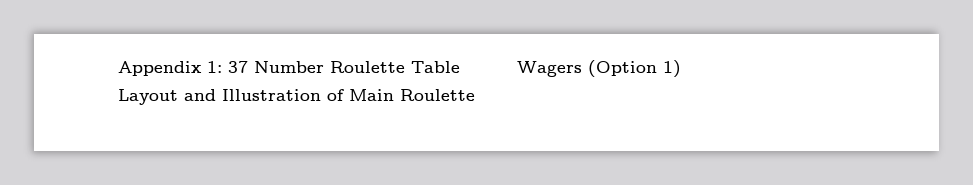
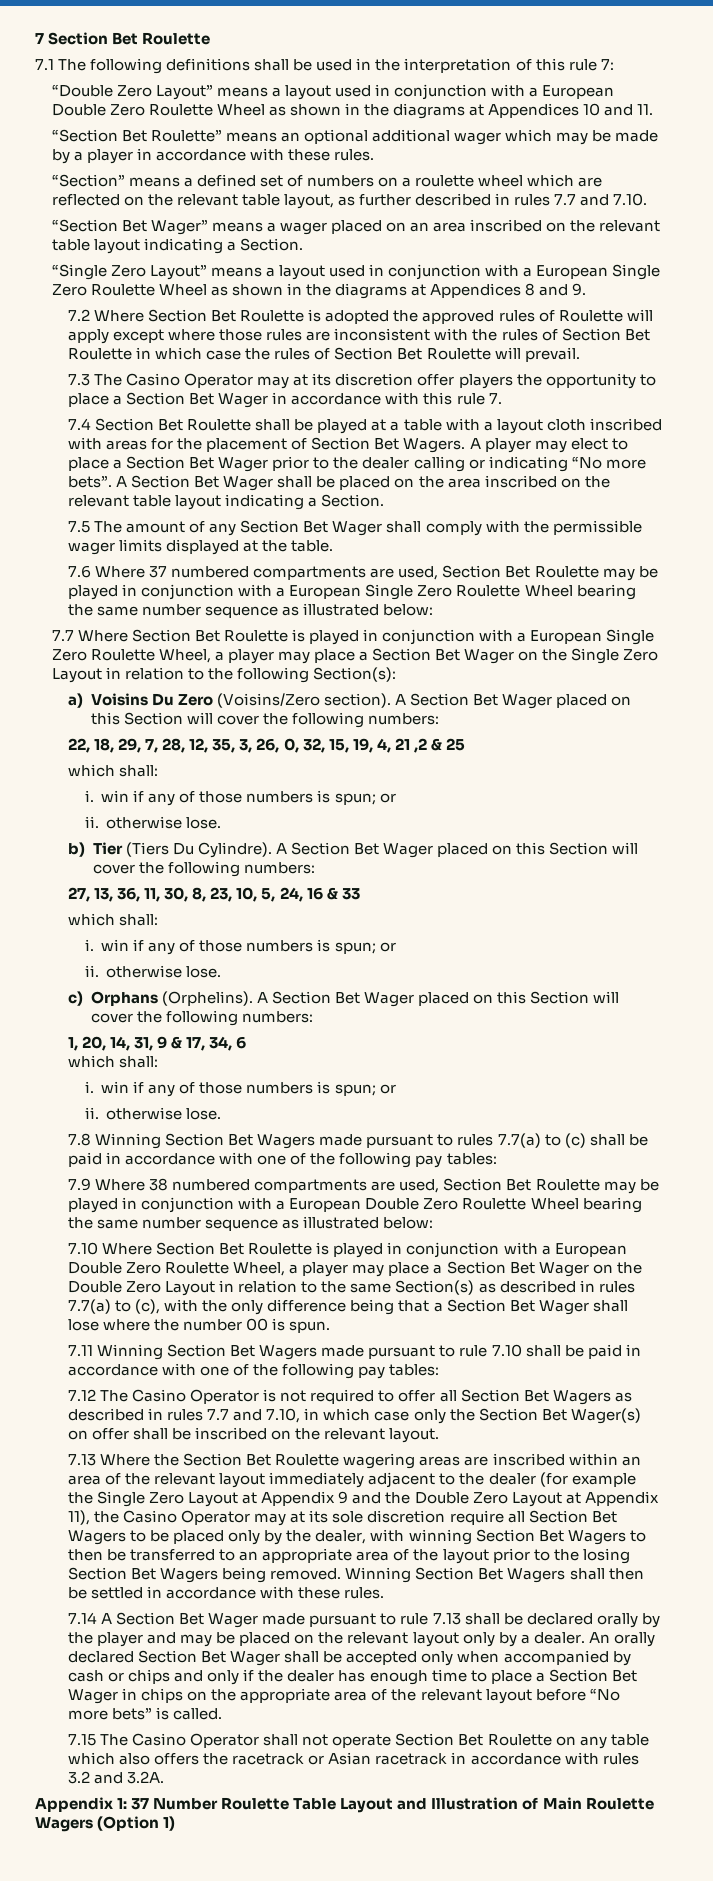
+ 7 Section Bet Roulette
+ 7.1 The following definitions shall be used in the interpretation of this rule 7:
+ “Double Zero Layout” means a layout used in conjunction with a European Double Zero Roulette Wheel as shown in the diagrams at Appendices 10 and 11.
+ “Section Bet Roulette” means an optional additional wager which may be made by a player in accordance with these rules.
+ “Section” means a defined set of numbers on a roulette wheel which are reflected on the relevant table layout, as further described in rules 7.7 and 7.10.
+ “Section Bet Wager” means a wager placed on an area inscribed on the relevant table layout indicating a Section.
+ “Single Zero Layout” means a layout used in conjunction with a European Single Zero Roulette Wheel as shown in the diagrams at Appendices 8 and 9.
+ 7.2 Where Section Bet Roulette is adopted the approved rules of Roulette will apply except where those rules are inconsistent with the rules of Section Bet Roulette in which case the rules of Section Bet Roulette will prevail.
+ 7.3 The Casino Operator may at its discretion offer players the opportunity to place a Section Bet Wager in accordance with this rule 7.
+ 7.4 Section Bet Roulette shall be played at a table with a layout cloth inscribed with areas for the placement of Section Bet Wagers. A player may elect to place a Section Bet Wager prior to the dealer calling or indicating “No more bets”. A Section Bet Wager shall be placed on the area inscribed on the relevant table layout indicating a Section.
+ 7.5 The amount of any Section Bet Wager shall comply with the permissible wager limits displayed at the table.
+ 7.6 Where 37 numbered compartments are used, Section Bet Roulette may be played in conjunction with a European Single Zero Roulette Wheel bearing the same number sequence as illustrated below:
+ 7.7 Where Section Bet Roulette is played in conjunction with a European Single Zero Roulette Wheel, a player may place a Section Bet Wager on the Single Zero Layout in relation to the following Section(s):
+ a) Voisins Du Zero (Voisins/Zero section). A Section Bet Wager placed on this Section will cover the following numbers:
+ 22, 18, 29, 7, 28, 12, 35, 3, 26, 0, 32, 15, 19, 4, 21 ,2 & 25
+ which shall:
+ i. win if any of those numbers is spun; or
+ ii. otherwise lose.
+ b) Tier (Tiers Du Cylindre). A Section Bet Wager placed on this Section will cover the following numbers:
+ 27, 13, 36, 11, 30, 8, 23, 10, 5, 24, 16 & 33
+ which shall:
+ i. win if any of those numbers is spun; or
+ ii. otherwise lose.
+ c) Orphans (Orphelins). A Section Bet Wager placed on this Section will cover the following numbers:
+ 1, 20, 14, 31, 9 & 17, 34, 6
+ which shall:
+ i. win if any of those numbers is spun; or
+ ii. otherwise lose.
+ 7.8 Winning Section Bet Wagers made pursuant to rules 7.7(a) to (c) shall be paid in accordance with one of the following pay tables:
+ 7.9 Where 38 numbered compartments are used, Section Bet Roulette may be played in conjunction with a European Double Zero Roulette Wheel bearing the same number sequence as illustrated below:
+ 7.10 Where Section Bet Roulette is played in conjunction with a European Double Zero Roulette Wheel, a player may place a Section Bet Wager on the Double Zero Layout in relation to the same Section(s) as described in rules 7.7(a) to (c), with the only difference being that a Section Bet Wager shall lose where the number 00 is spun.
+ 7.11 Winning Section Bet Wagers made pursuant to rule 7.10 shall be paid in accordance with one of the following pay tables:
+ 7.12 The Casino Operator is not required to offer all Section Bet Wagers as described in rules 7.7 and 7.10, in which case only the Section Bet Wager(s) on offer shall be inscribed on the relevant layout.
+ 7.13 Where the Section Bet Roulette wagering areas are inscribed within an area of the relevant layout immediately adjacent to the dealer (for example the Single Zero Layout at Appendix 9 and the Double Zero Layout at Appendix 11), the Casino Operator may at its sole discretion require all Section Bet Wagers to be placed only by the dealer, with winning Section Bet Wagers to then be transferred to an appropriate area of the layout prior to the losing Section Bet Wagers being removed. Winning Section Bet Wagers shall then be settled in accordance with these rules.
+ 7.14 A Section Bet Wager made pursuant to rule 7.13 shall be declared orally by the player and may be placed on the relevant layout only by a dealer. An orally declared Section Bet Wager shall be accepted only when accompanied by cash or chips and only if the dealer has enough time to place a Section Bet Wager in chips on the appropriate area of the relevant layout before “No more bets” is called.
+ 7.15 The Casino Operator shall not operate Section Bet Roulette on any table which also offers the racetrack or Asian racetrack in accordance with rules 3.2 and 3.2A.

